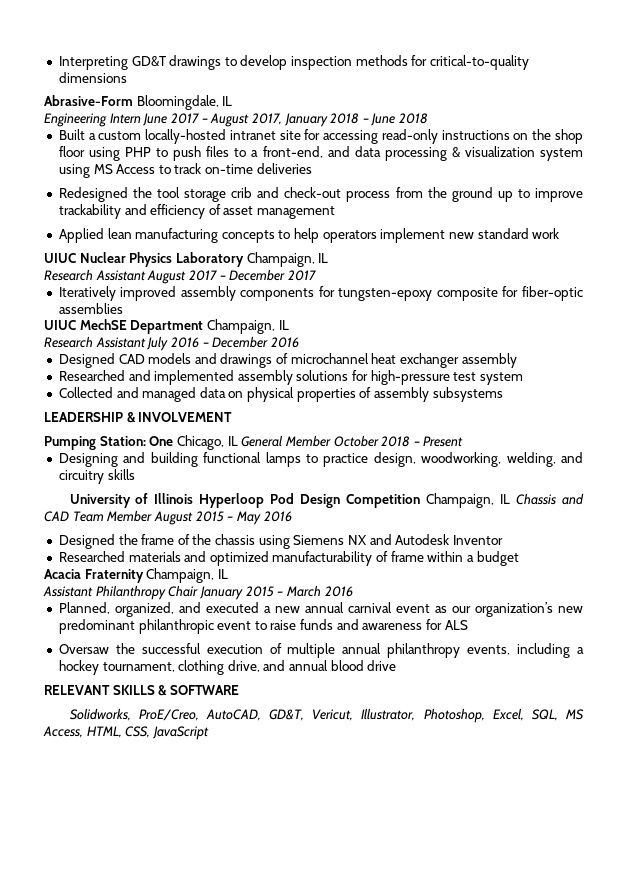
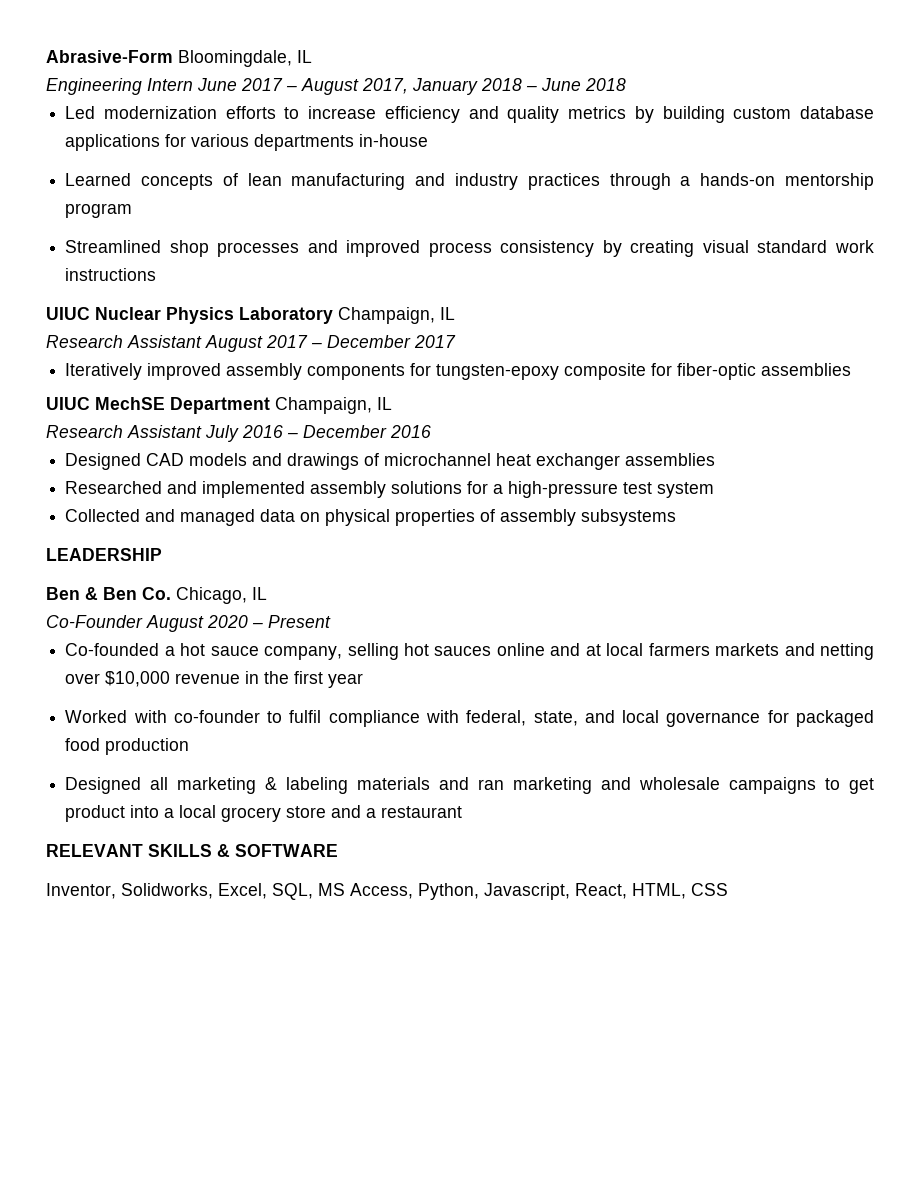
- Interpreting GD&T drawings to develop inspection methods for critical-to-quality dimensions
- Built a custom locally-hosted intranet site for accessing read-only instructions on the shop floor using PHP to push files to a front-end, and data processing & visualization system using MS Access to track on-time deliveries
- Redesigned the tool storage crib and check-out process from the ground up to improve trackability and efficiency of asset management
- Applied lean manufacturing concepts to help operators implement new standard work
+ Led modernization efforts to increase efficiency and quality metrics by building custom database applications for various departments in-house
+ Learned concepts of lean manufacturing and industry practices through a hands-on mentorship program
+ Streamlined shop processes and improved process consistency by creating visual standard work instructions
- Designed CAD models and drawings of microchannel heat exchanger assembly
+ Designed CAD models and drawings of microchannel heat exchanger assemblies
- Researched and implemented assembly solutions for high-pressure test system
+ Researched and implemented assembly solutions for a high-pressure test system
- LEADERSHIP & INVOLVEMENT
- Pumping Station: One Chicago, IL General Member October 2018 – Present
- Designing and building functional lamps to practice design, woodworking, welding, and circuitry skills
- University of Illinois Hyperloop Pod Design Competition Champaign, IL Chassis and CAD Team Member August 2015 – May 2016
- Designed the frame of the chassis using Siemens NX and Autodesk Inventor
- Researched materials and optimized manufacturability of frame within a budget
- Acacia Fraternity Champaign, IL
- Assistant Philanthropy Chair January 2015 – March 2016
- Planned, organized, and executed a new annual carnival event as our organization’s new predominant philanthropic event to raise funds and awareness for ALS
- Oversaw the successful execution of multiple annual philanthropy events, including a hockey tournament, clothing drive, and annual blood drive
+ LEADERSHIP
+ Ben & Ben Co. Chicago, IL
+ Co-Founder August 2020 – Present
+ Co-founded a hot sauce company, selling hot sauces online and at local farmers markets and netting over $10,000 revenue in the first year
+ Worked with co-founder to fulfil compliance with federal, state, and local governance for packaged food production
+ Designed all marketing & labeling materials and ran marketing and wholesale campaigns to get product into a local grocery store and a restaurant
  RELEVANT SKILLS & SOFTWARE
- Solidworks, ProE/Creo, AutoCAD, GD&T, Vericut, Illustrator, Photoshop, Excel, SQL, MS Access, HTML, CSS, JavaScript
+ Inventor, Solidworks, Excel, SQL, MS Access, Python, Javascript, React, HTML, CSS

